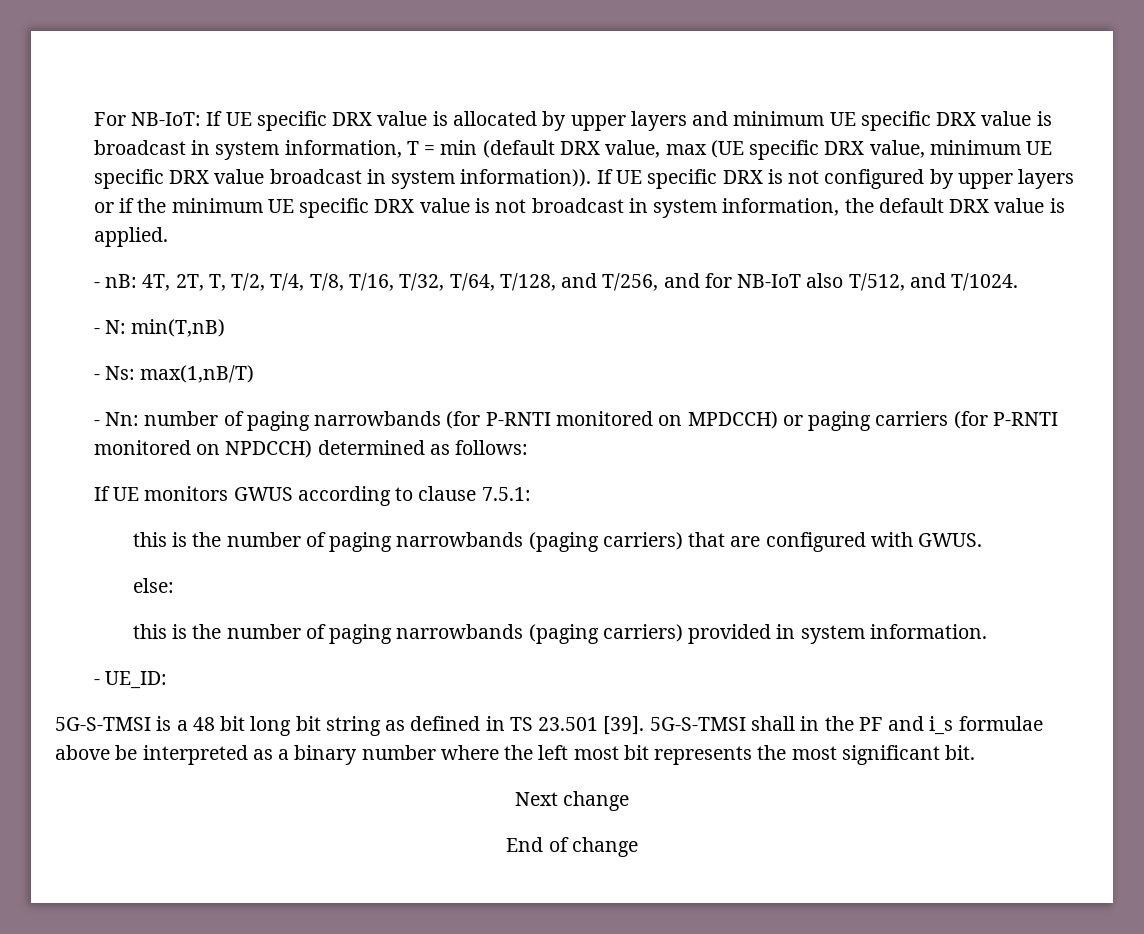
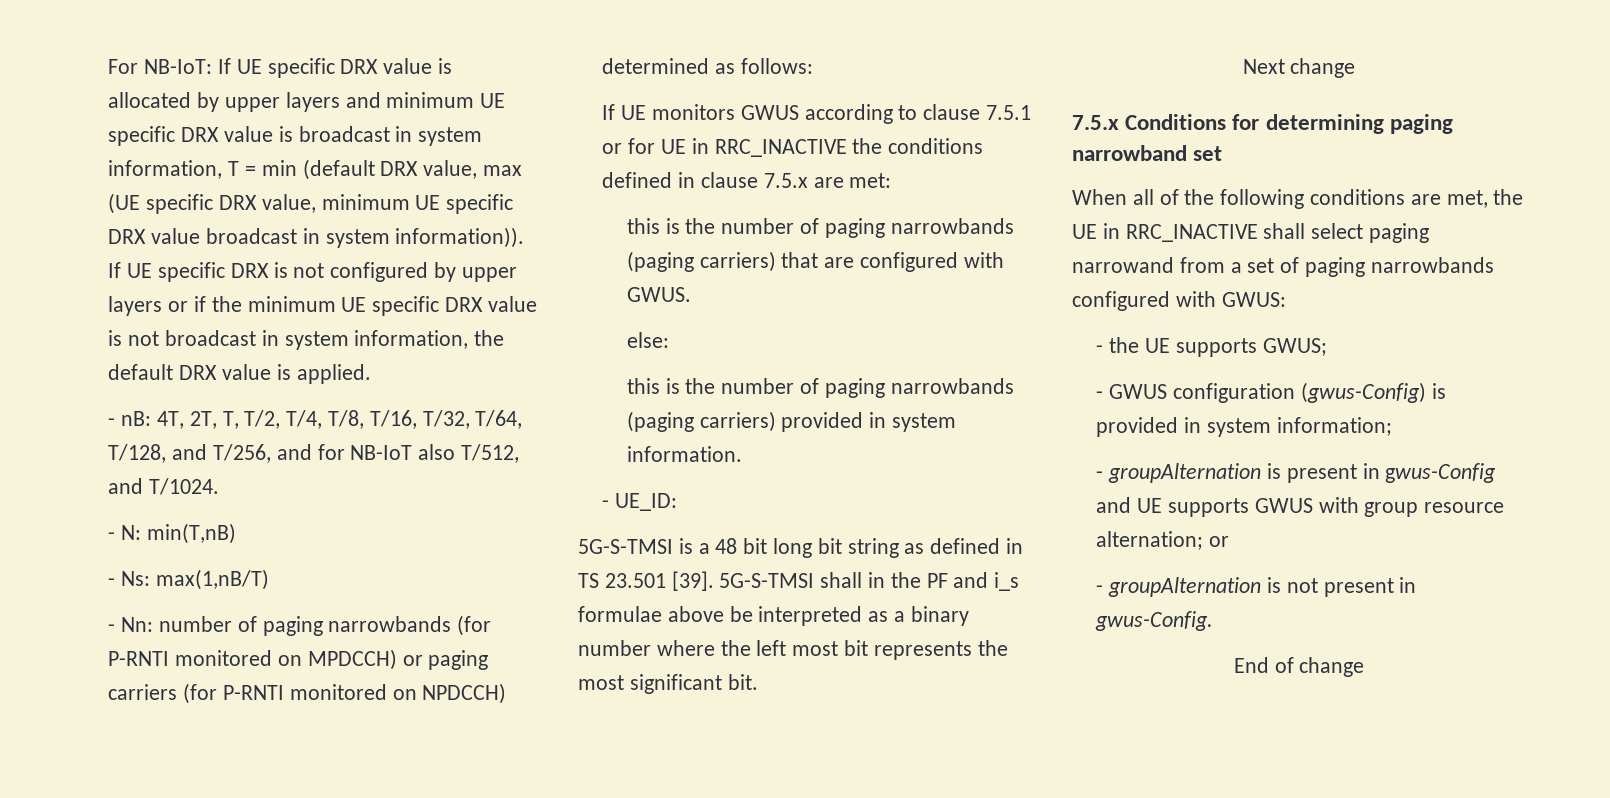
- If UE monitors GWUS according to clause 7.5.1:
+ If UE monitors GWUS according to clause 7.5.1 or for UE in RRC_INACTIVE the conditions defined in clause 7.5.x are met:
+ 7.5.x Conditions for determining paging narrowband set
+ When all of the following conditions are met, the UE in RRC_INACTIVE shall select paging narrowand from a set of paging narrowbands configured with GWUS:
+ - the UE supports GWUS;
+ - GWUS configuration (gwus-Config) is provided in system information;
+ - groupAlternation is present in gwus-Config and UE supports GWUS with group resource alternation; or
+ - groupAlternation is not present in gwus-Config.

